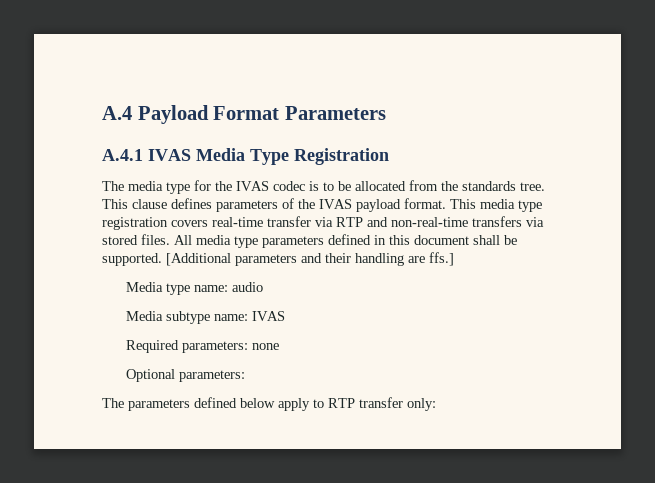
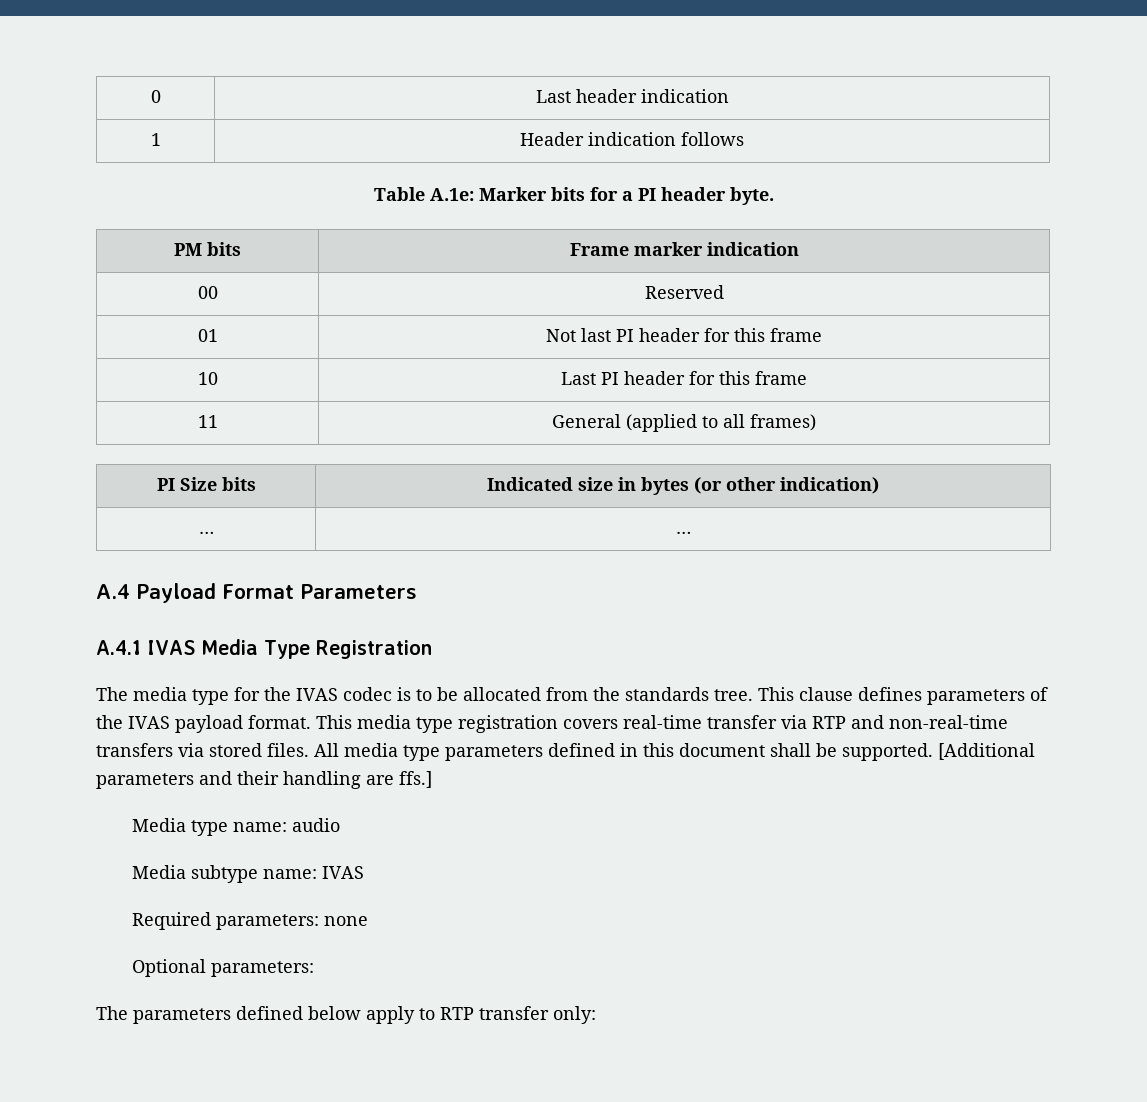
+ 0 | Last header indication
+ 1 | Header indication follows
+ Table A.1e: Marker bits for a PI header byte.
+ PM bits | Frame marker indication
+ 00 | Reserved
+ 01 | Not last PI header for this frame
+ 10 | Last PI header for this frame
+ 11 | General (applied to all frames)
+ PI Size bits | Indicated size in bytes (or other indication)
+ … | …

